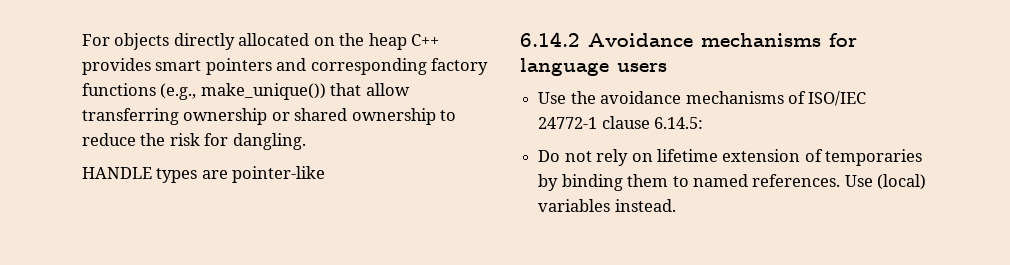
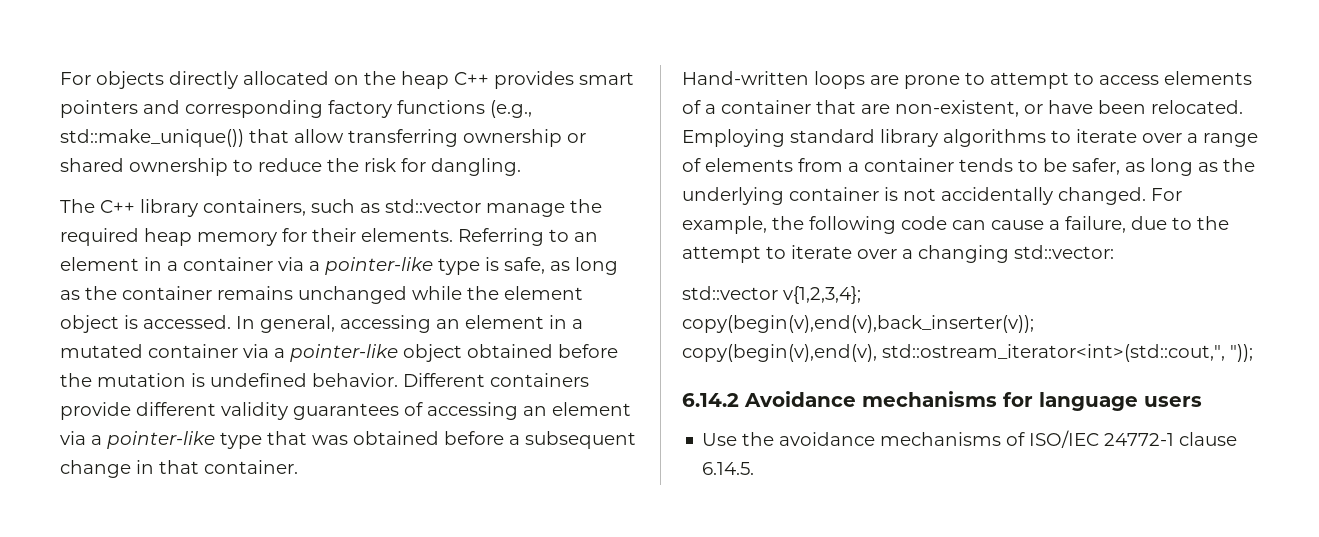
- For objects directly allocated on the heap C++ provides smart pointers and corresponding factory functions (e.g., make_unique()) that allow transferring ownership or shared ownership to reduce the risk for dangling.
+ For objects directly allocated on the heap C++ provides smart pointers and corresponding factory functions (e.g., std::make_unique()) that allow transferring ownership or shared ownership to reduce the risk for dangling.
- HANDLE types are pointer-like
+ The C++ library containers, such as std::vector manage the required heap memory for their elements. Referring to an element in a container via a pointer-like type is safe, as long as the container remains unchanged while the element object is accessed. In general, accessing an element in a mutated container via a pointer-like object obtained before the mutation is undefined behavior. Different containers provide different validity guarantees of accessing an element via a pointer-like type that was obtained before a subsequent change in that container.
+ Hand-written loops are prone to attempt to access elements of a container that are non-existent, or have been relocated. Employing standard library algorithms to iterate over a range of elements from a container tends to be safer, as long as the underlying container is not accidentally changed. For example, the following code can cause a failure, due to the attempt to iterate over a changing std::vector:
+ std::vector v{1,2,3,4};
+ copy(begin(v),end(v),back_inserter(v));
+ copy(begin(v),end(v), std::ostream_iterator<int>(std::cout,", "));
- Use the avoidance mechanisms of ISO/IEC 24772-1 clause 6.14.5:
- Do not rely on lifetime extension of temporaries by binding them to named references. Use (local) variables instead.
+ Use the avoidance mechanisms of ISO/IEC 24772-1 clause 6.14.5.

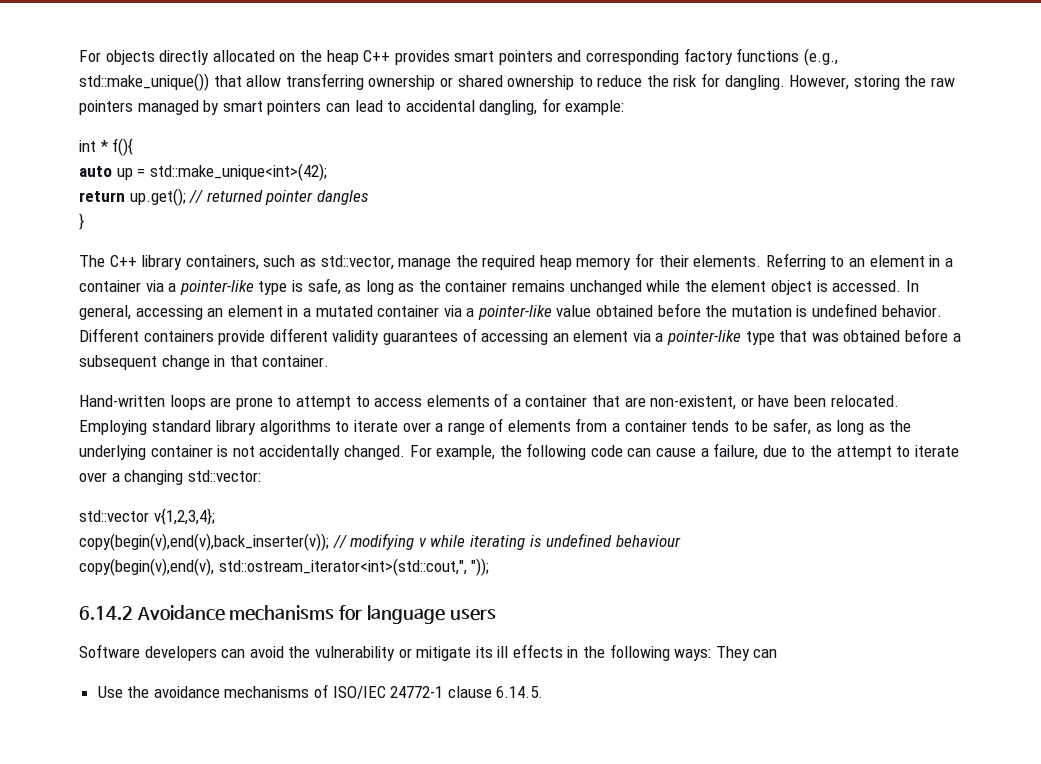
+ However, storing the raw pointers managed by smart pointers can lead to accidental dangling, for example:
+ int * f(){
+ auto up = std::make_unique<int>(42);
+ return up.get(); // returned pointer dangles
+ }
- The C++ library containers, such as std::vector manage the required heap memory for their elements.
+ The C++ library containers, such as std::vector, manage the required heap memory for their elements.
- In general, accessing an element in a mutated container via a pointer-like object obtained before the mutation is undefined behavior.
+ In general, accessing an element in a mutated container via a pointer-like value obtained before the mutation is undefined behavior.
- copy(begin(v),end(v),back_inserter(v));
+ copy(begin(v),end(v),back_inserter(v)); // modifying v while iterating is undefined behaviour
+ Software developers can avoid the vulnerability or mitigate its ill effects in the following ways: They can

